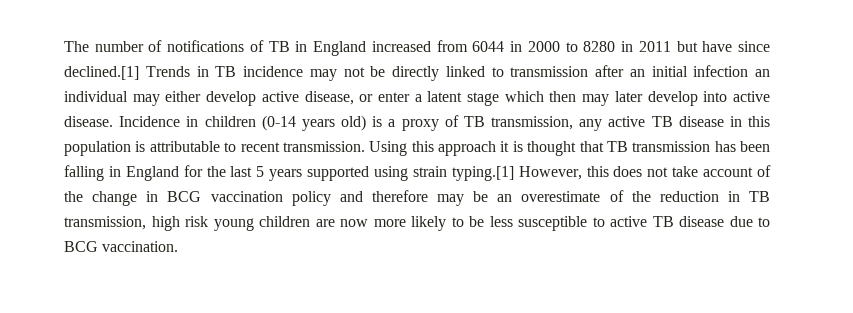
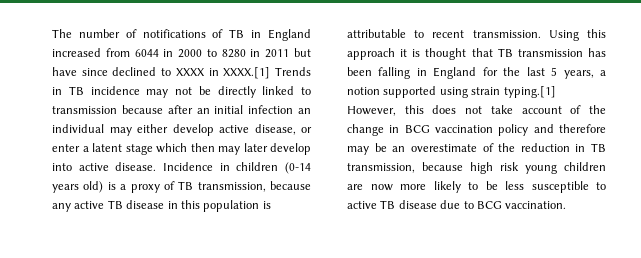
- The number of notifications of TB in England increased from 6044 in 2000 to 8280 in 2011 but have since declined.[1] Trends in TB incidence may not be directly linked to transmission after an initial infection an individual may either develop active disease, or enter a latent stage which then may later develop into active disease.
+ The number of notifications of TB in England increased from 6044 in 2000 to 8280 in 2011 but have since declined to XXXX in XXXX.[1] Trends in TB incidence may not be directly linked to transmission because after an initial infection an individual may either develop active disease, or enter a latent stage which then may later develop into active disease.
- Incidence in children (0-14 years old) is a proxy of TB transmission, any active TB disease in this population is attributable to recent transmission.
+ Incidence in children (0-14 years old) is a proxy of TB transmission, because any active TB disease in this population is attributable to recent transmission.
- Using this approach it is thought that TB transmission has been falling in England for the last 5 years supported using strain typing.[1] However, this does not take account of the change in BCG vaccination policy and therefore may be an overestimate of the reduction in TB transmission, high risk young children are now more likely to be less susceptible to active TB disease due to BCG vaccination.
+ Using this approach it is thought that TB transmission has been falling in England for the last 5 years, a notion supported using strain typing.[1] However, this does not take account of the change in BCG vaccination policy and therefore may be an overestimate of the reduction in TB transmission, because high risk young children are now more likely to be less susceptible to active TB disease due to BCG vaccination.

